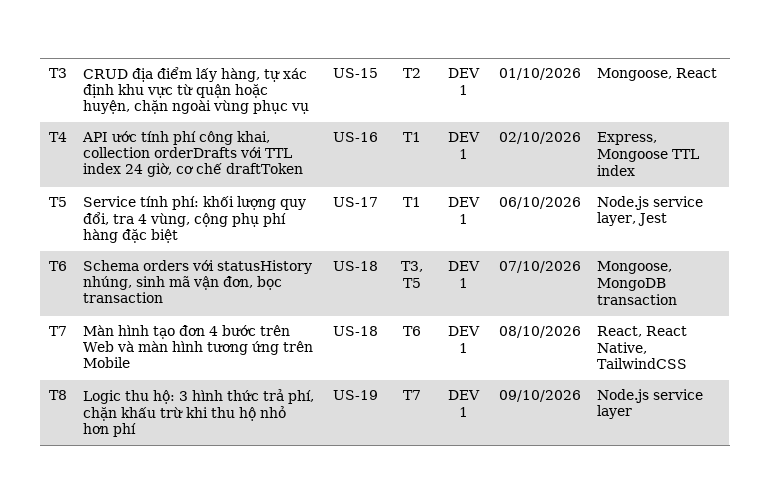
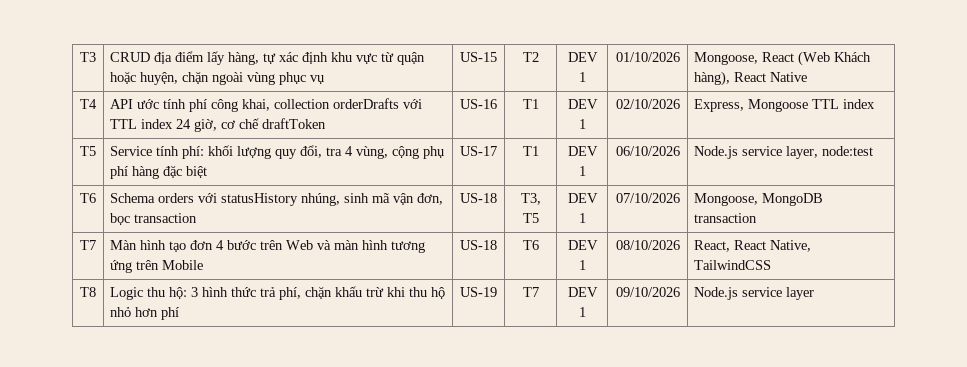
- T3 | CRUD địa điểm lấy hàng, tự xác định khu vực từ quận hoặc huyện, chặn ngoài vùng phục vụ | US-15 | T2 | DEV 1 | 01/10/2026 | Mongoose, React
+ T3 | CRUD địa điểm lấy hàng, tự xác định khu vực từ quận hoặc huyện, chặn ngoài vùng phục vụ | US-15 | T2 | DEV 1 | 01/10/2026 | Mongoose, React (Web Khách hàng), React Native
- T5 | Service tính phí: khối lượng quy đổi, tra 4 vùng, cộng phụ phí hàng đặc biệt | US-17 | T1 | DEV 1 | 06/10/2026 | Node.js service layer, Jest
+ T5 | Service tính phí: khối lượng quy đổi, tra 4 vùng, cộng phụ phí hàng đặc biệt | US-17 | T1 | DEV 1 | 06/10/2026 | Node.js service layer, node:test

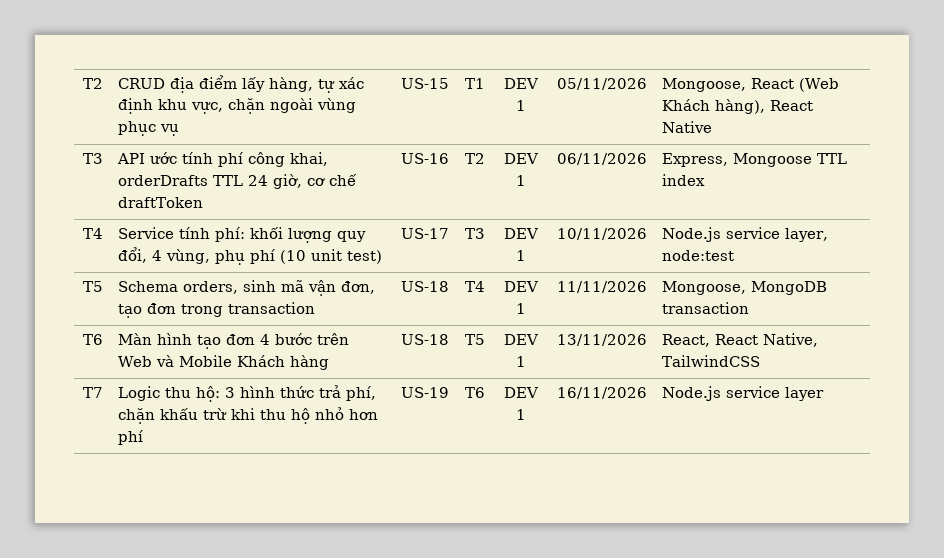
- T3 | CRUD địa điểm lấy hàng, tự xác định khu vực từ quận hoặc huyện, chặn ngoài vùng phục vụ | US-15 | T2 | DEV 1 | 01/10/2026 | Mongoose, React (Web Khách hàng), React Native
+ T2 | CRUD địa điểm lấy hàng, tự xác định khu vực, chặn ngoài vùng phục vụ | US-15 | T1 | DEV 1 | 05/11/2026 | Mongoose, React (Web Khách hàng), React Native
- T4 | API ước tính phí công khai, collection orderDrafts với TTL index 24 giờ, cơ chế draftToken | US-16 | T1 | DEV 1 | 02/10/2026 | Express, Mongoose TTL index
+ T3 | API ước tính phí công khai, orderDrafts TTL 24 giờ, cơ chế draftToken | US-16 | T2 | DEV 1 | 06/11/2026 | Express, Mongoose TTL index
- T5 | Service tính phí: khối lượng quy đổi, tra 4 vùng, cộng phụ phí hàng đặc biệt | US-17 | T1 | DEV 1 | 06/10/2026 | Node.js service layer, node:test
+ T4 | Service tính phí: khối lượng quy đổi, 4 vùng, phụ phí (10 unit test) | US-17 | T3 | DEV 1 | 10/11/2026 | Node.js service layer, node:test
- T6 | Schema orders với statusHistory nhúng, sinh mã vận đơn, bọc transaction | US-18 | T3, T5 | DEV 1 | 07/10/2026 | Mongoose, MongoDB transaction
+ T5 | Schema orders, sinh mã vận đơn, tạo đơn trong transaction | US-18 | T4 | DEV 1 | 11/11/2026 | Mongoose, MongoDB transaction
- T7 | Màn hình tạo đơn 4 bước trên Web và màn hình tương ứng trên Mobile | US-18 | T6 | DEV 1 | 08/10/2026 | React, React Native, TailwindCSS
+ T6 | Màn hình tạo đơn 4 bước trên Web và Mobile Khách hàng | US-18 | T5 | DEV 1 | 13/11/2026 | React, React Native, TailwindCSS
- T8 | Logic thu hộ: 3 hình thức trả phí, chặn khấu trừ khi thu hộ nhỏ hơn phí | US-19 | T7 | DEV 1 | 09/10/2026 | Node.js service layer
+ T7 | Logic thu hộ: 3 hình thức trả phí, chặn khấu trừ khi thu hộ nhỏ hơn phí | US-19 | T6 | DEV 1 | 16/11/2026 | Node.js service layer

